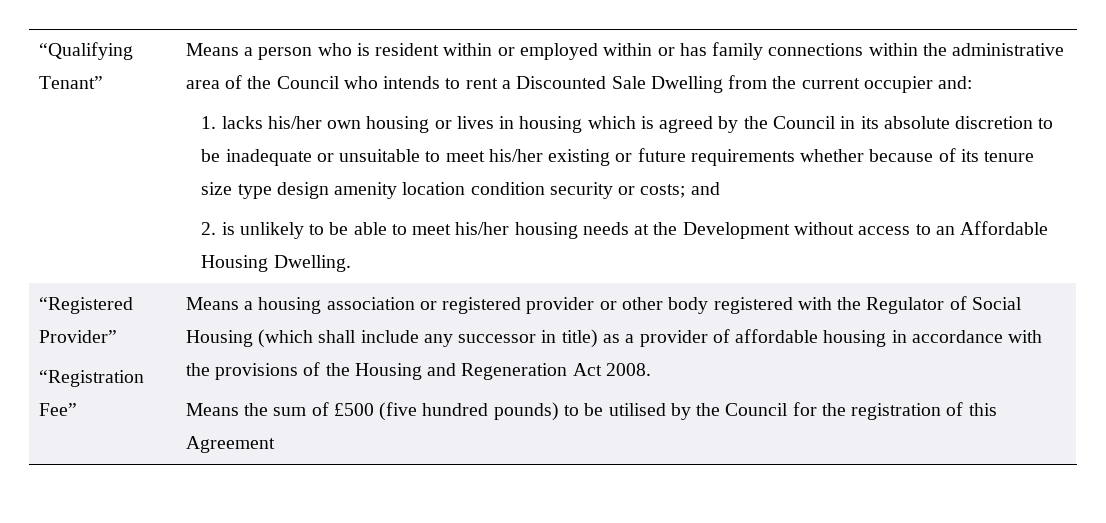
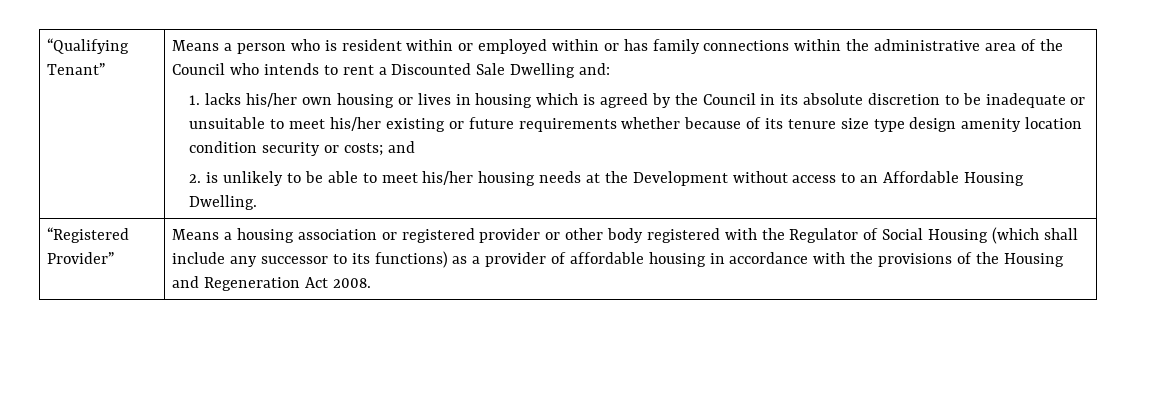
- Means a person who is resident within or employed within or has family connections within the administrative area of the Council who intends to rent a Discounted Sale Dwelling from the current occupier and:
+ Means a person who is resident within or employed within or has family connections within the administrative area of the Council who intends to rent a Discounted Sale Dwelling and:
- “Registration Fee”
- Means a housing association or registered provider or other body registered with the Regulator of Social Housing (which shall include any successor in title) as a provider of affordable housing in accordance with the provisions of the Housing and Regeneration Act 2008.
+ Means a housing association or registered provider or other body registered with the Regulator of Social Housing (which shall include any successor to its functions) as a provider of affordable housing in accordance with the provisions of the Housing and Regeneration Act 2008.
- Means the sum of £500 (five hundred pounds) to be utilised by the Council for the registration of this Agreement

